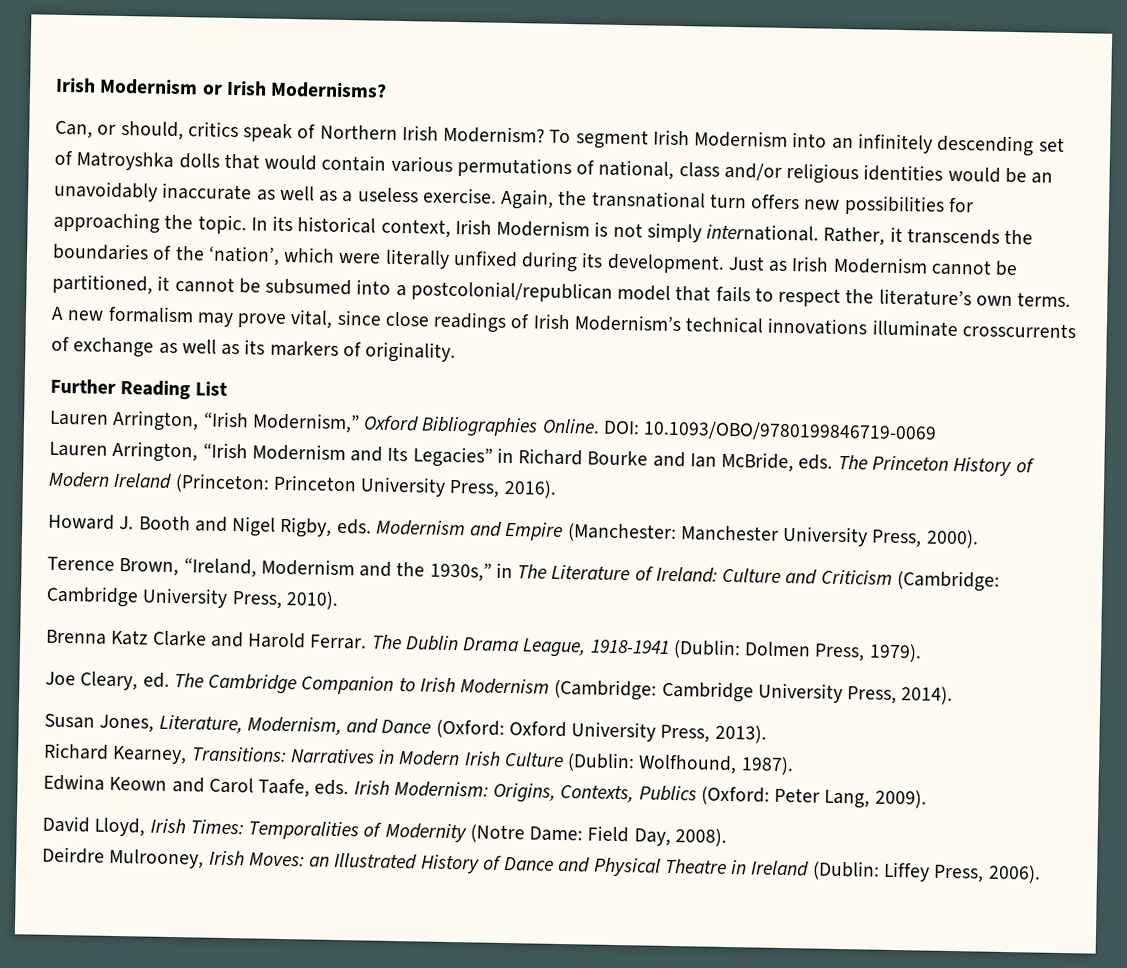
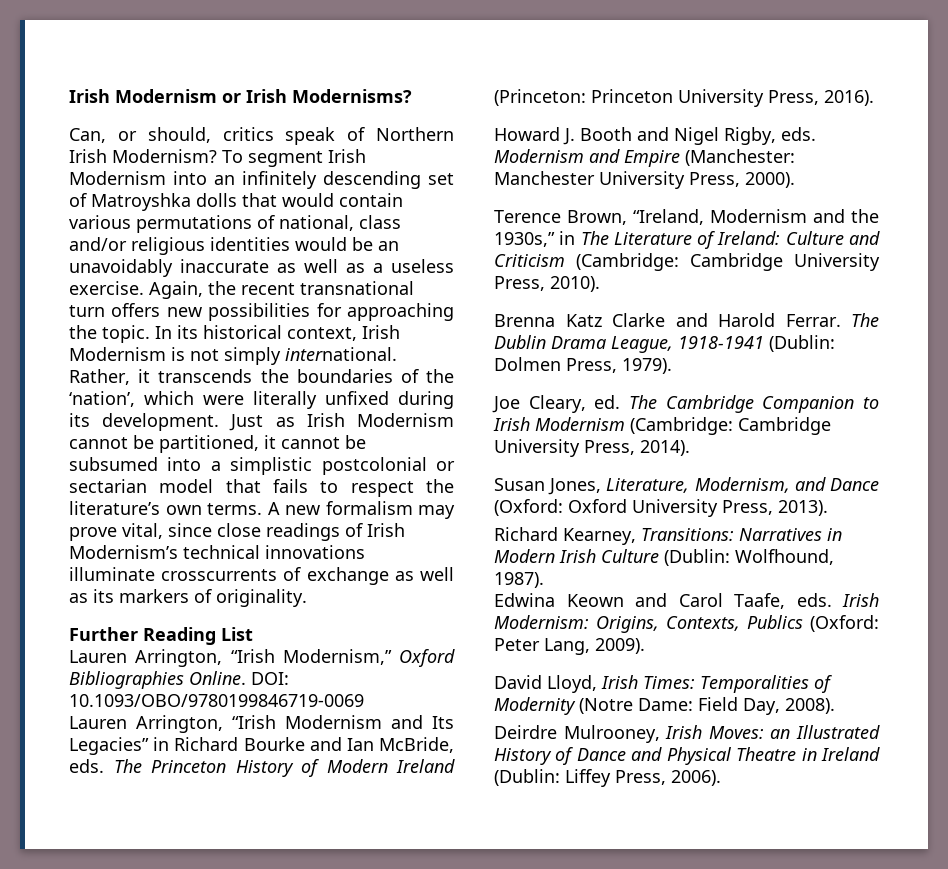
- Again, the transnational turn offers new possibilities for approaching the topic.
+ Again, the recent transnational turn offers new possibilities for approaching the topic.
- Just as Irish Modernism cannot be partitioned, it cannot be subsumed into a postcolonial/republican model that fails to respect the literature’s own terms.
+ Just as Irish Modernism cannot be partitioned, it cannot be subsumed into a simplistic postcolonial or sectarian model that fails to respect the literature’s own terms.

